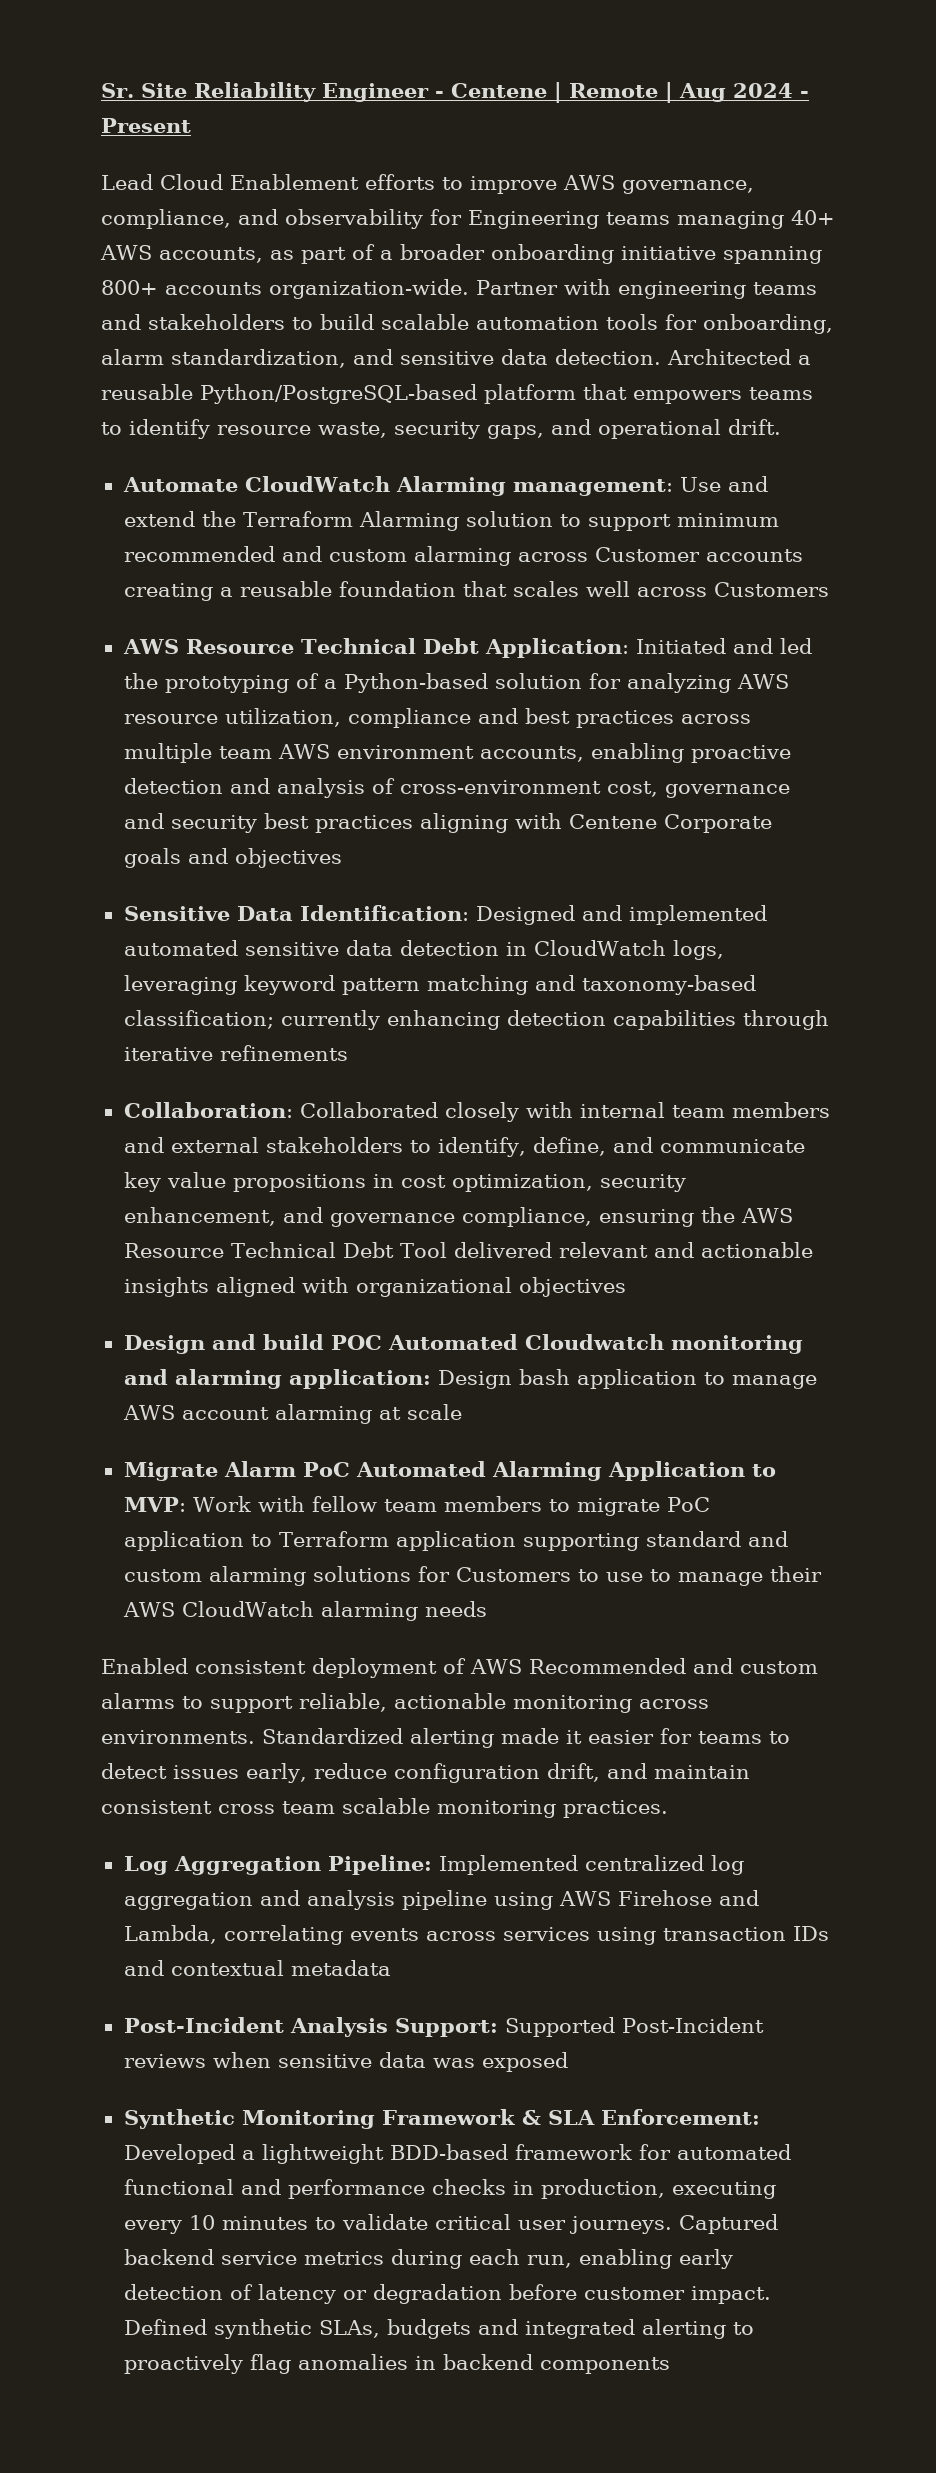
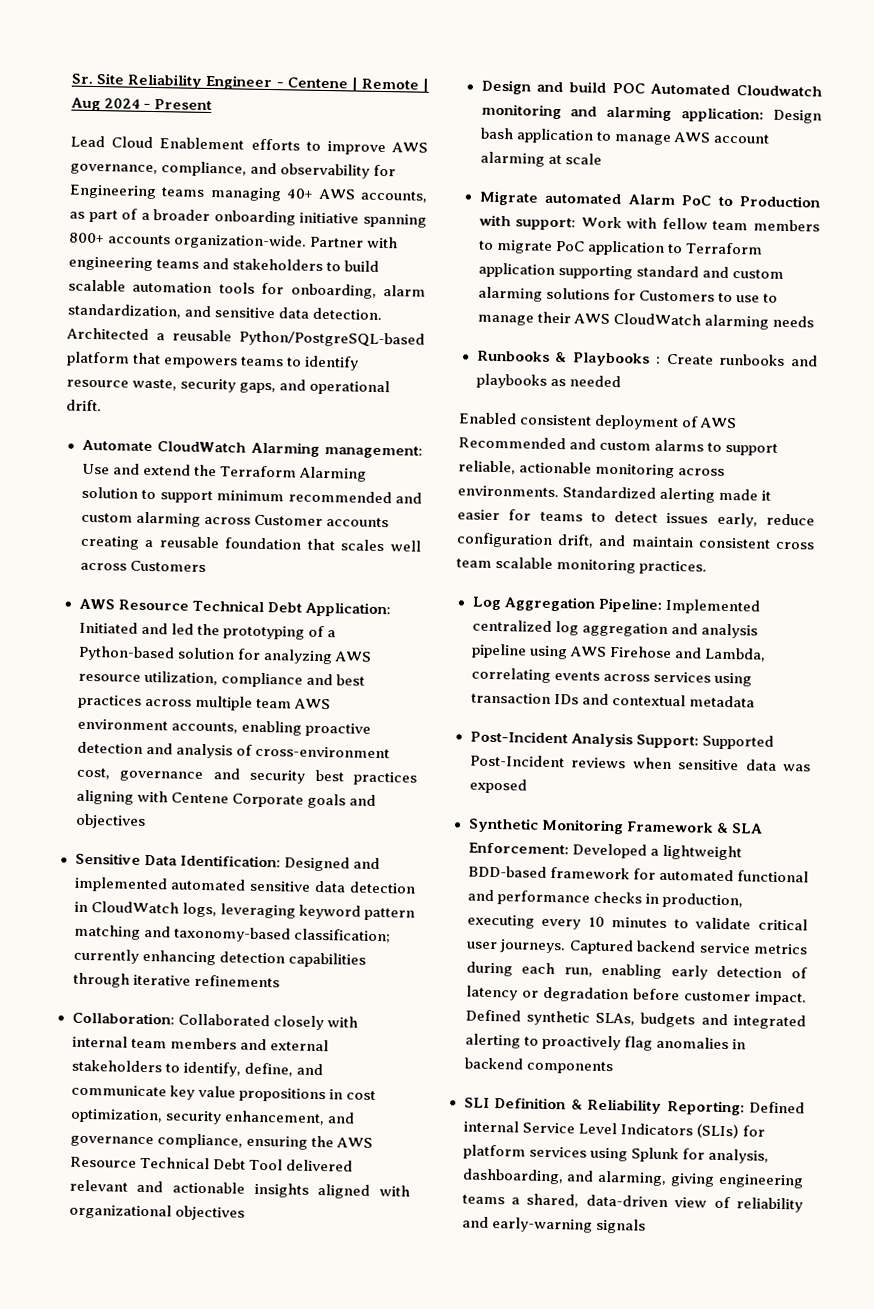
- Migrate Alarm PoC Automated Alarming Application to MVP: Work with fellow team members to migrate PoC application to Terraform application supporting standard and custom alarming solutions for Customers to use to manage their AWS CloudWatch alarming needs
+ Migrate automated Alarm PoC to Production with support: Work with fellow team members to migrate PoC application to Terraform application supporting standard and custom alarming solutions for Customers to use to manage their AWS CloudWatch alarming needs
+ Runbooks & Playbooks : Create runbooks and playbooks as needed
+ SLI Definition & Reliability Reporting: Defined internal Service Level Indicators (SLIs) for platform services using Splunk for analysis, dashboarding, and alarming, giving engineering teams a shared, data-driven view of reliability and early-warning signals

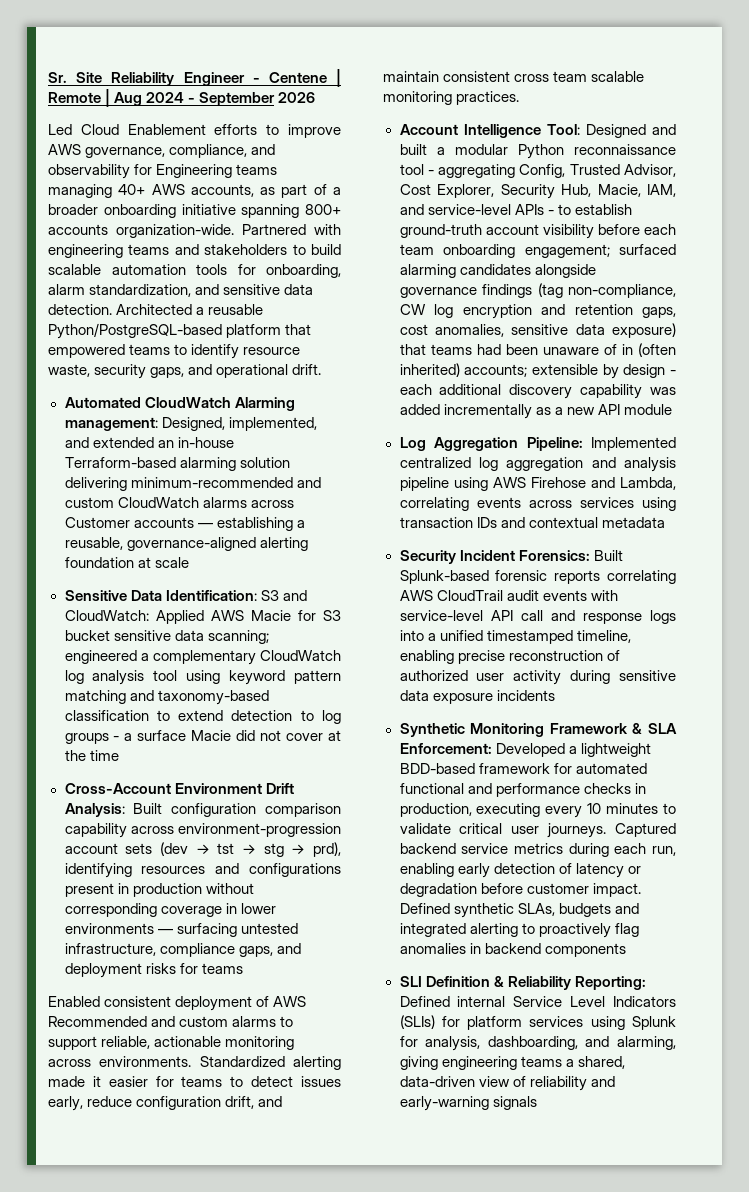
- Sr. Site Reliability Engineer - Centene | Remote | Aug 2024 - Present
- Lead Cloud Enablement efforts to improve AWS governance, compliance, and observability for Engineering teams managing 40+ AWS accounts, as part of a broader onboarding initiative spanning 800+ accounts organization-wide.
+ Sr. Site Reliability Engineer - Centene | Remote | Aug 2024 - September 2026
+ Led Cloud Enablement efforts to improve AWS governance, compliance, and observability for Engineering teams managing 40+ AWS accounts, as part of a broader onboarding initiative spanning 800+ accounts organization-wide.
- Partner with engineering teams and stakeholders to build scalable automation tools for onboarding, alarm standardization, and sensitive data detection.
+ Partnered with engineering teams and stakeholders to build scalable automation tools for onboarding, alarm standardization, and sensitive data detection.
- Architected a reusable Python/PostgreSQL-based platform that empowers teams to identify resource waste, security gaps, and operational drift.
+ Architected a reusable Python/PostgreSQL-based platform that empowered teams to identify resource waste, security gaps, and operational drift.
- Automate CloudWatch Alarming management: Use and extend the Terraform Alarming solution to support minimum recommended and custom alarming across Customer accounts creating a reusable foundation that scales well across Customers
- AWS Resource Technical Debt Application: Initiated and led the prototyping of a Python-based solution for analyzing AWS resource utilization, compliance and best practices across multiple team AWS environment accounts, enabling proactive detection and analysis of cross-environment cost, governance and security best practices aligning with Centene Corporate goals and objectives
- Sensitive Data Identification: Designed and implemented automated sensitive data detection in CloudWatch logs, leveraging keyword pattern matching and taxonomy-based classification; currently enhancing detection capabilities through iterative refinements
- Collaboration: Collaborated closely with internal team members and external stakeholders to identify, define, and communicate key value propositions in cost optimization, security enhancement, and governance compliance, ensuring the AWS Resource Technical Debt Tool delivered relevant and actionable insights aligned with organizational objectives
- Design and build POC Automated Cloudwatch monitoring and alarming application: Design bash application to manage AWS account alarming at scale
- Migrate automated Alarm PoC to Production with support: Work with fellow team members to migrate PoC application to Terraform application supporting standard and custom alarming solutions for Customers to use to manage their AWS CloudWatch alarming needs
- Runbooks & Playbooks : Create runbooks and playbooks as needed
+ Automated CloudWatch Alarming management: Designed, implemented, and extended an in-house Terraform-based alarming solution delivering minimum-recommended and custom CloudWatch alarms across Customer accounts — establishing a reusable, governance-aligned alerting foundation at scale
+ Sensitive Data Identification: S3 and CloudWatch: Applied AWS Macie for S3 bucket sensitive data scanning; engineered a complementary CloudWatch log analysis tool using keyword pattern matching and taxonomy-based classification to extend detection to log groups - a surface Macie did not cover at the time
+ Cross-Account Environment Drift Analysis: Built configuration comparison capability across environment-progression account sets (dev → tst → stg → prd), identifying resources and configurations present in production without corresponding coverage in lower environments — surfacing untested infrastructure, compliance gaps, and deployment risks for teams
+ Account Intelligence Tool: Designed and built a modular Python reconnaissance tool - aggregating Config, Trusted Advisor, Cost Explorer, Security Hub, Macie, IAM, and service-level APIs - to establish ground-truth account visibility before each team onboarding engagement; surfaced alarming candidates alongside governance findings (tag non-compliance, CW log encryption and retention gaps, cost anomalies, sensitive data exposure) that teams had been unaware of in (often inherited) accounts; extensible by design - each additional discovery capability was added incrementally as a new API module
- Post-Incident Analysis Support: Supported Post-Incident reviews when sensitive data was exposed
+ Security Incident Forensics: Built Splunk-based forensic reports correlating AWS CloudTrail audit events with service-level API call and response logs into a unified timestamped timeline, enabling precise reconstruction of authorized user activity during sensitive data exposure incidents

